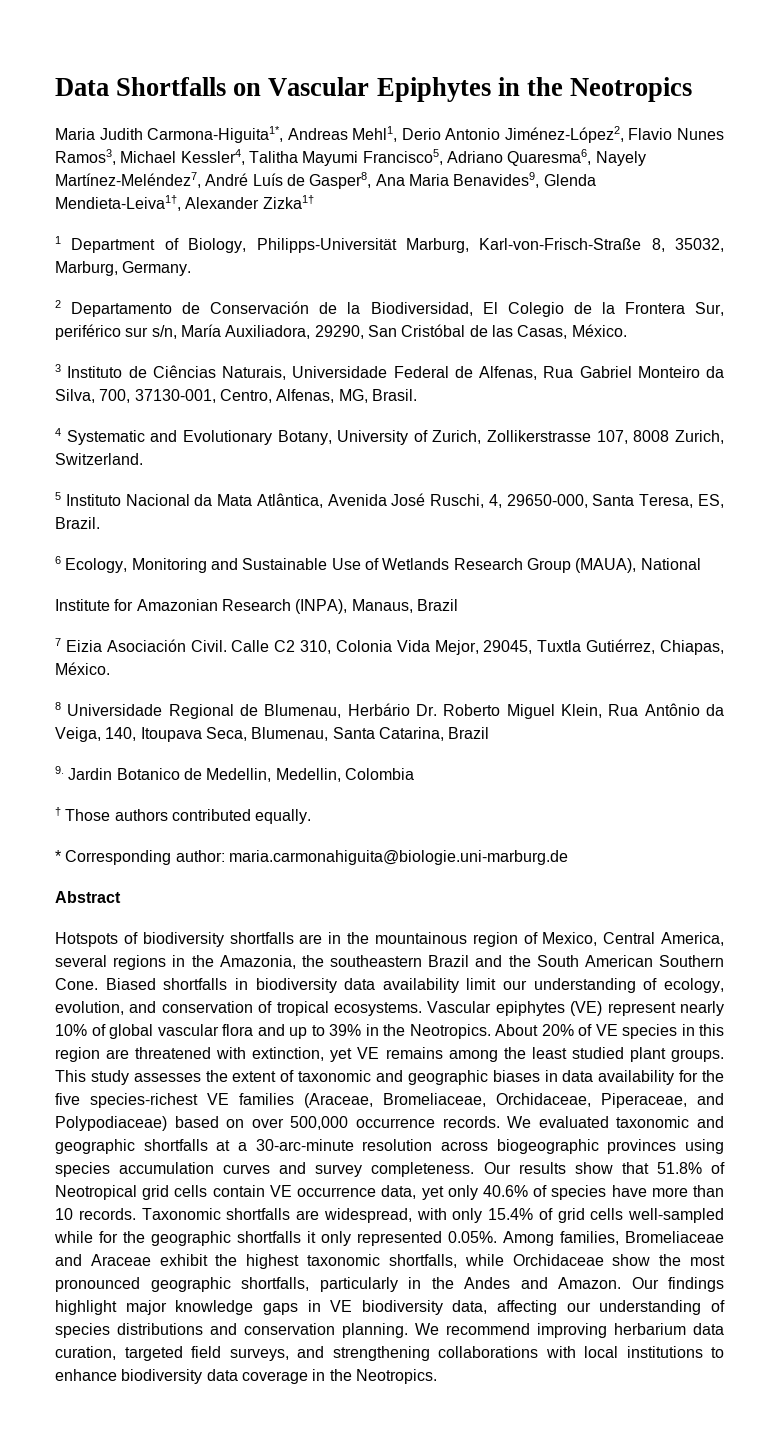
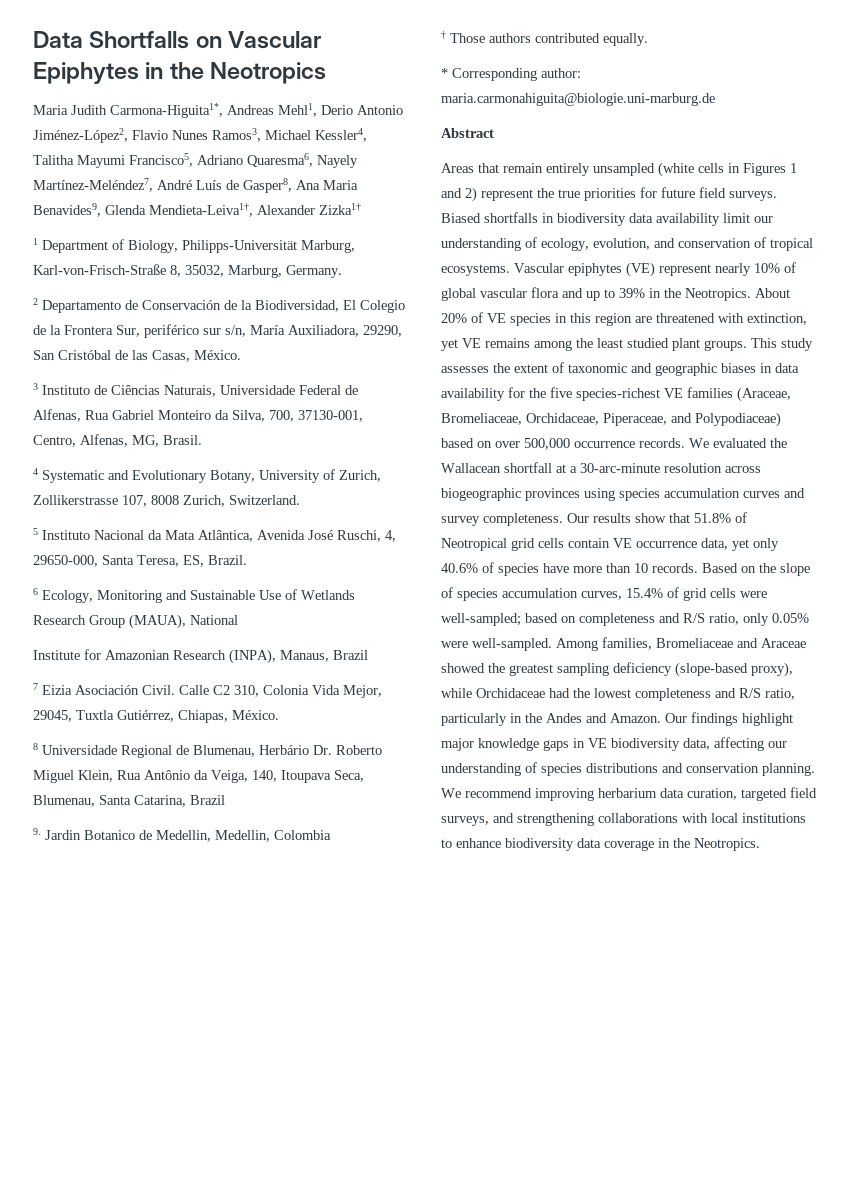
- Hotspots of biodiversity shortfalls are in the mountainous region of Mexico, Central America, several regions in the Amazonia, the southeastern Brazil and the South American Southern Cone.
+ Areas that remain entirely unsampled (white cells in Figures 1 and 2) represent the true priorities for future field surveys.
- We evaluated taxonomic and geographic shortfalls at a 30-arc-minute resolution across biogeographic provinces using species accumulation curves and survey completeness.
+ We evaluated the Wallacean shortfall at a 30-arc-minute resolution across biogeographic provinces using species accumulation curves and survey completeness.
- Taxonomic shortfalls are widespread, with only 15.4% of grid cells well-sampled while for the geographic shortfalls it only represented 0.05%. Among families, Bromeliaceae and Araceae exhibit the highest taxonomic shortfalls, while Orchidaceae show the most pronounced geographic shortfalls, particularly in the Andes and Amazon.
+ Based on the slope of species accumulation curves, 15.4% of grid cells were well-sampled; based on completeness and R/S ratio, only 0.05% were well-sampled. Among families, Bromeliaceae and Araceae showed the greatest sampling deficiency (slope-based proxy), while Orchidaceae had the lowest completeness and R/S ratio, particularly in the Andes and Amazon.

